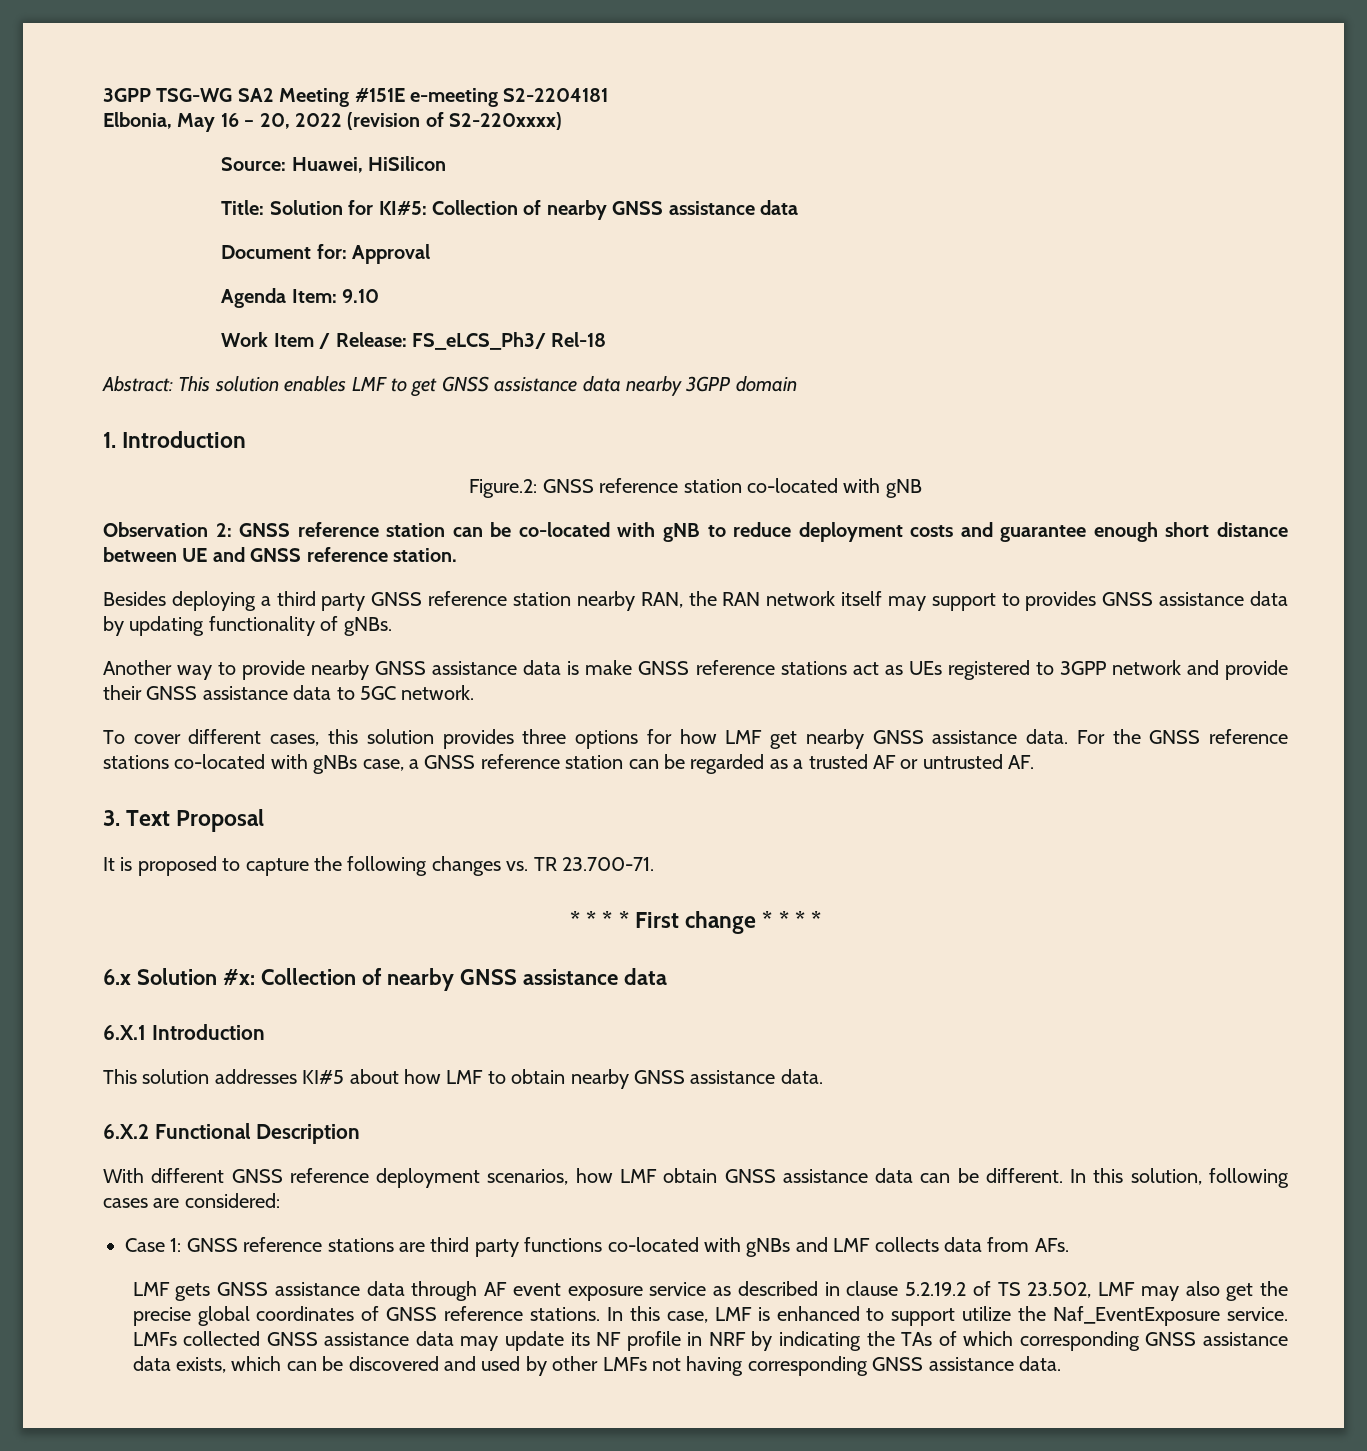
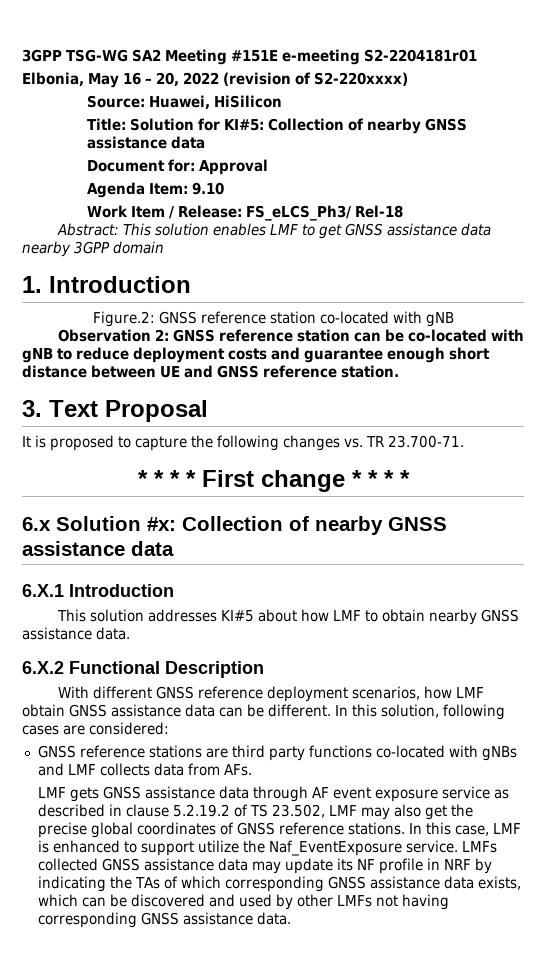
- 3GPP TSG-WG SA2 Meeting #151E e-meeting S2-2204181
+ 3GPP TSG-WG SA2 Meeting #151E e-meeting S2-2204181r01
- Besides deploying a third party GNSS reference station nearby RAN, the RAN network itself may support to provides GNSS assistance data by updating functionality of gNBs.
- Another way to provide nearby GNSS assistance data is make GNSS reference stations act as UEs registered to 3GPP network and provide their GNSS assistance data to 5GC network.
- To cover different cases, this solution provides three options for how LMF get nearby GNSS assistance data. For the GNSS reference stations co-located with gNBs case, a GNSS reference station can be regarded as a trusted AF or untrusted AF.
- Case 1: GNSS reference stations are third party functions co-located with gNBs and LMF collects data from AFs.
+ GNSS reference stations are third party functions co-located with gNBs and LMF collects data from AFs.

